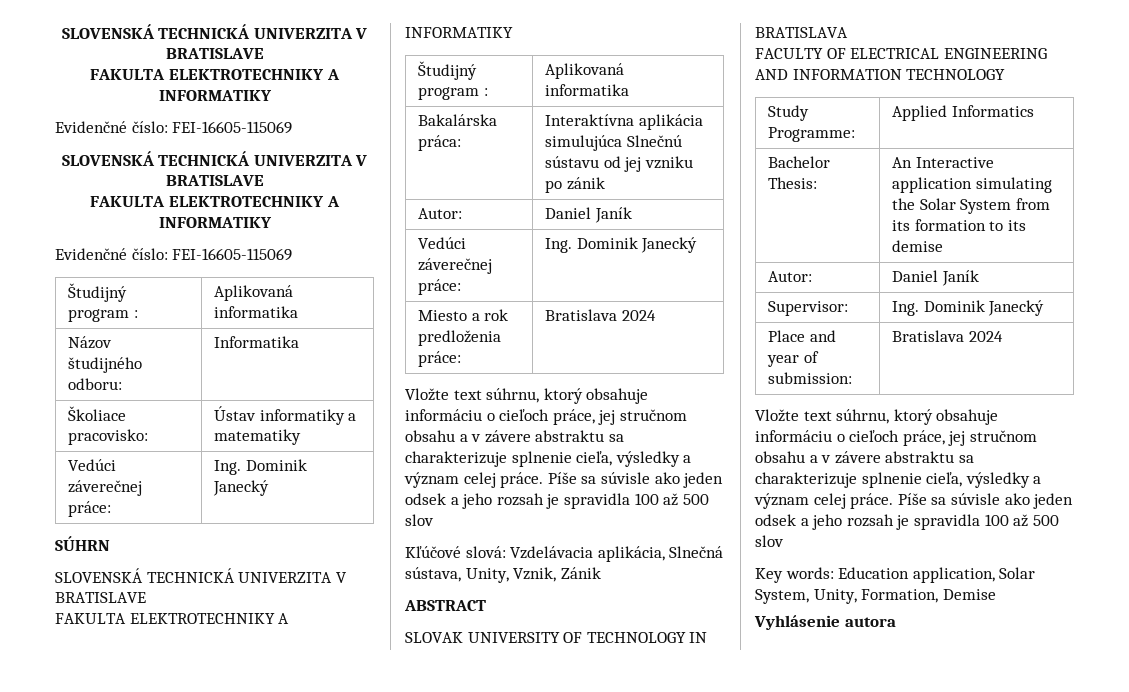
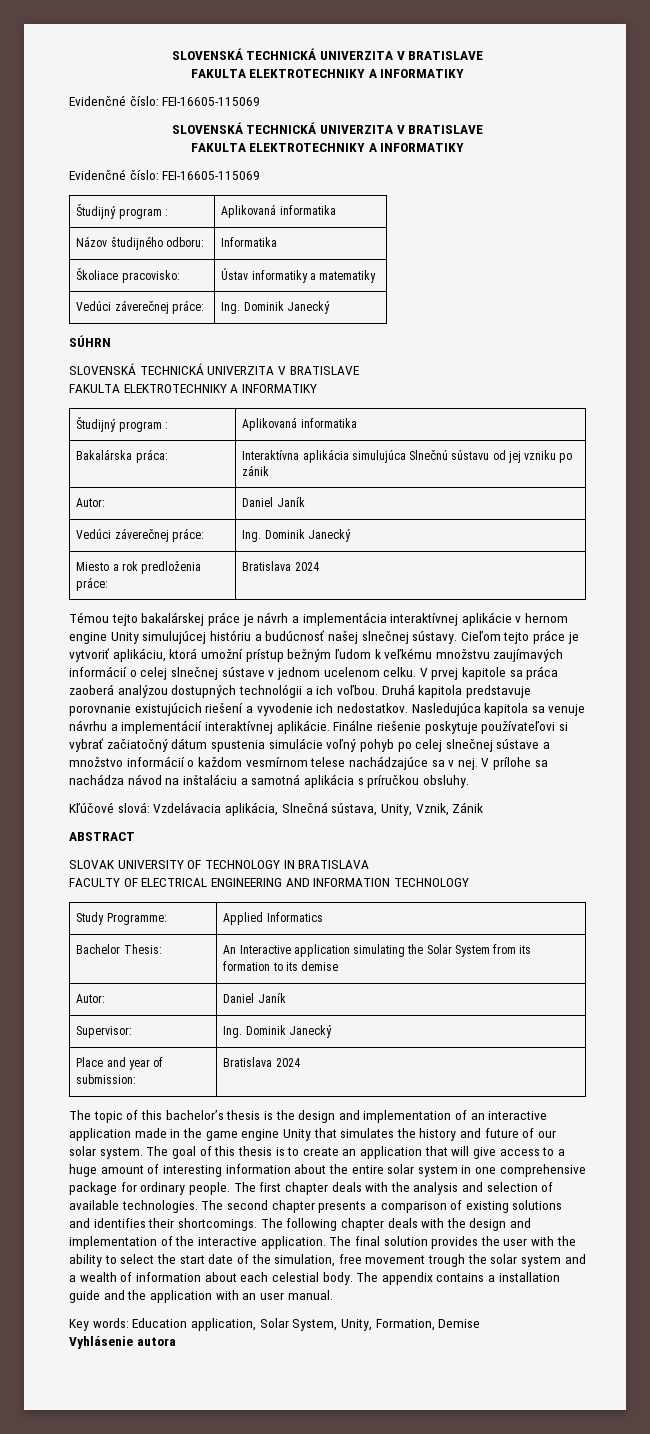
  Miesto a rok predloženia práce: | Bratislava 2024
- Vložte text súhrnu, ktorý obsahuje informáciu o cieľoch práce, jej stručnom obsahu a v závere abstraktu sa charakterizuje splnenie cieľa, výsledky a význam celej práce. Píše sa súvisle ako jeden odsek a jeho rozsah je spravidla 100 až 500 slov
+ Témou tejto bakalárskej práce je návrh a implementácia interaktívnej aplikácie v hernom engine Unity simulujúcej históriu a budúcnosť našej slnečnej sústavy. Cieľom tejto práce je vytvoriť aplikáciu, ktorá umožní prístup bežným ľudom k veľkému množstvu zaujímavých informácií o celej slnečnej sústave v jednom ucelenom celku. V prvej kapitole sa práca zaoberá analýzou dostupných technológii a ich voľbou. Druhá kapitola predstavuje porovnanie existujúcich riešení a vyvodenie ich nedostatkov. Nasledujúca kapitola sa venuje návrhu a implementácií interaktívnej aplikácie. Finálne riešenie poskytuje používateľovi si vybrať začiatočný dátum spustenia simulácie voľný pohyb po celej slnečnej sústave a množstvo informácií o každom vesmírnom telese nachádzajúce sa v nej. V prílohe sa nachádza návod na inštaláciu a samotná aplikácia s príručkou obsluhy.
  Place and year of submission: | Bratislava 2024
- Vložte text súhrnu, ktorý obsahuje informáciu o cieľoch práce, jej stručnom obsahu a v závere abstraktu sa charakterizuje splnenie cieľa, výsledky a význam celej práce. Píše sa súvisle ako jeden odsek a jeho rozsah je spravidla 100 až 500 slov
+ The topic of this bachelor’s thesis is the design and implementation of an interactive application made in the game engine Unity that simulates the history and future of our solar system. The goal of this thesis is to create an application that will give access to a huge amount of interesting information about the entire solar system in one comprehensive package for ordinary people. The first chapter deals with the analysis and selection of available technologies. The second chapter presents a comparison of existing solutions and identifies their shortcomings. The following chapter deals with the design and implementation of the interactive application. The final solution provides the user with the ability to select the start date of the simulation, free movement trough the solar system and a wealth of information about each celestial body. The appendix contains a installation guide and the application with an user manual.

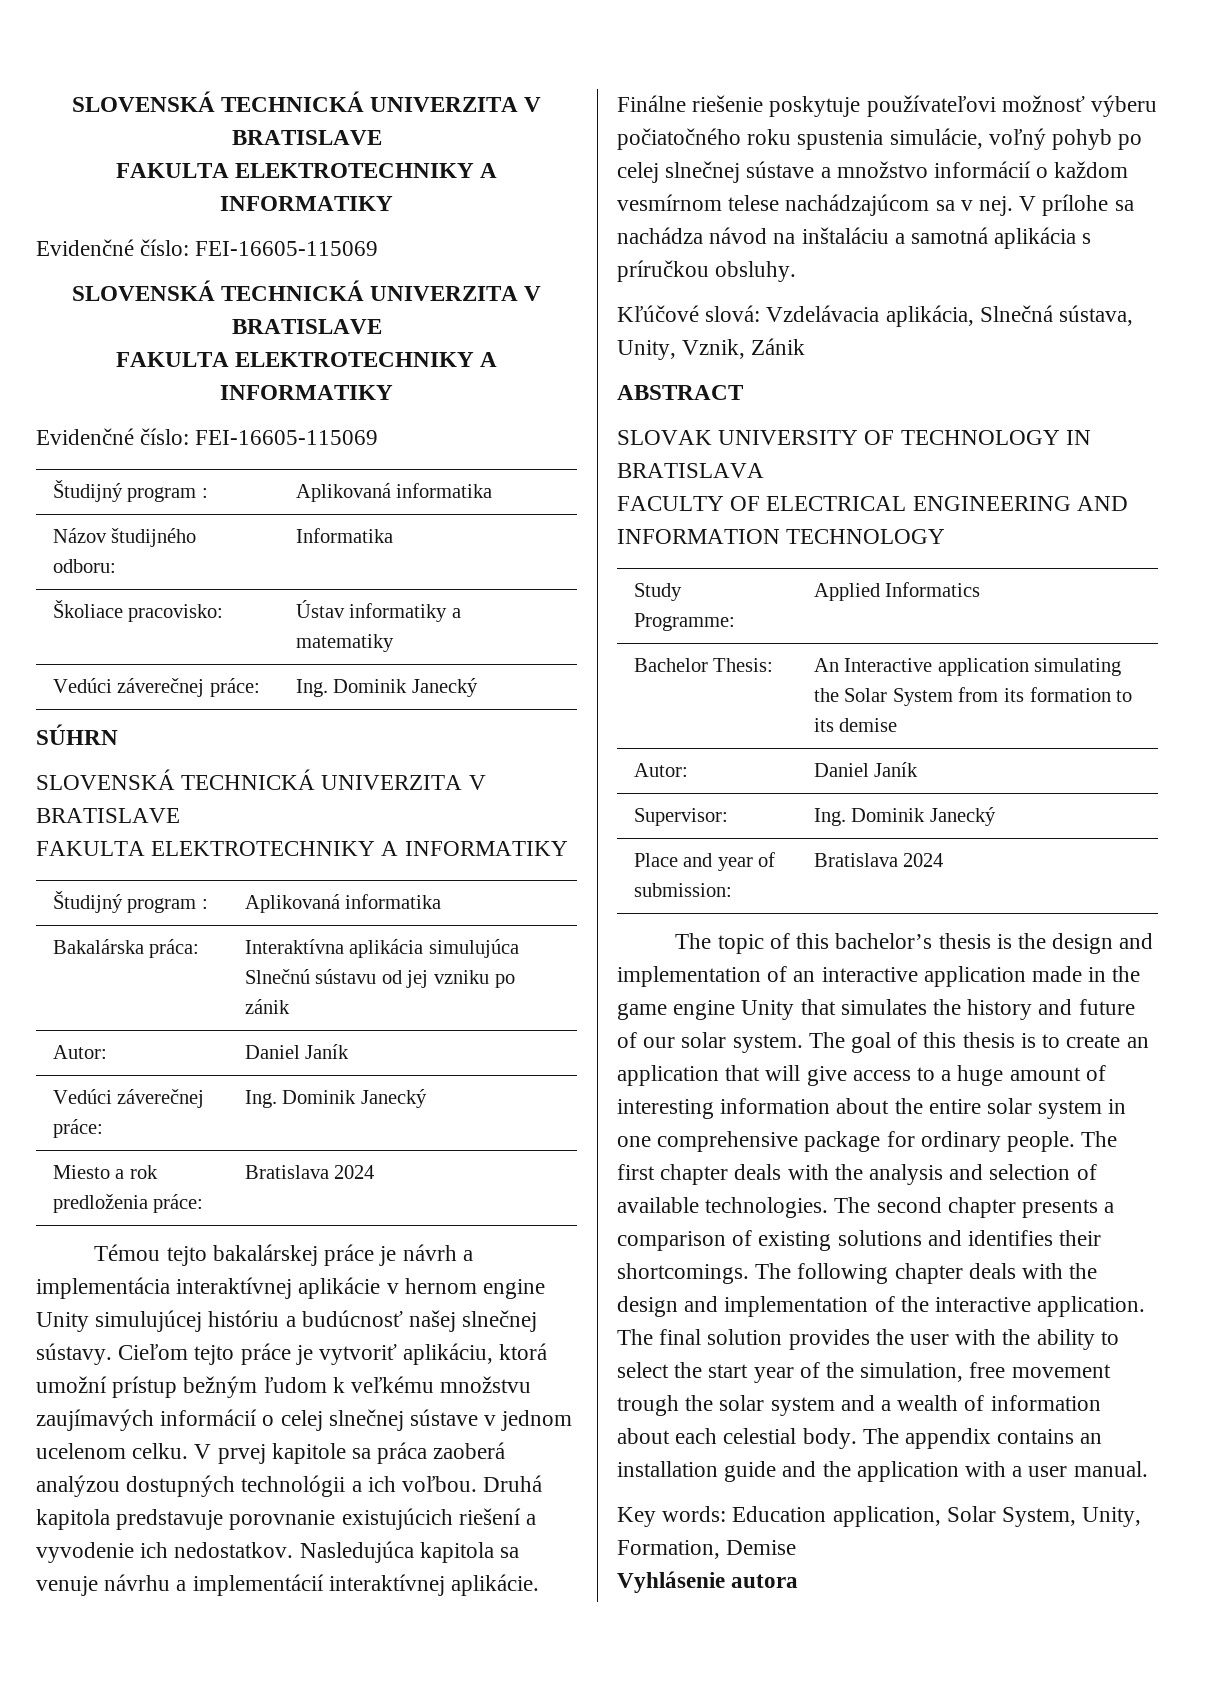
- Finálne riešenie poskytuje používateľovi si vybrať začiatočný dátum spustenia simulácie voľný pohyb po celej slnečnej sústave a množstvo informácií o každom vesmírnom telese nachádzajúce sa v nej.
+ Finálne riešenie poskytuje používateľovi možnosť výberu počiatočného roku spustenia simulácie, voľný pohyb po celej slnečnej sústave a množstvo informácií o každom vesmírnom telese nachádzajúcom sa v nej.
- The final solution provides the user with the ability to select the start date of the simulation, free movement trough the solar system and a wealth of information about each celestial body.
+ The final solution provides the user with the ability to select the start year of the simulation, free movement trough the solar system and a wealth of information about each celestial body.
- The appendix contains a installation guide and the application with an user manual.
+ The appendix contains an installation guide and the application with a user manual.

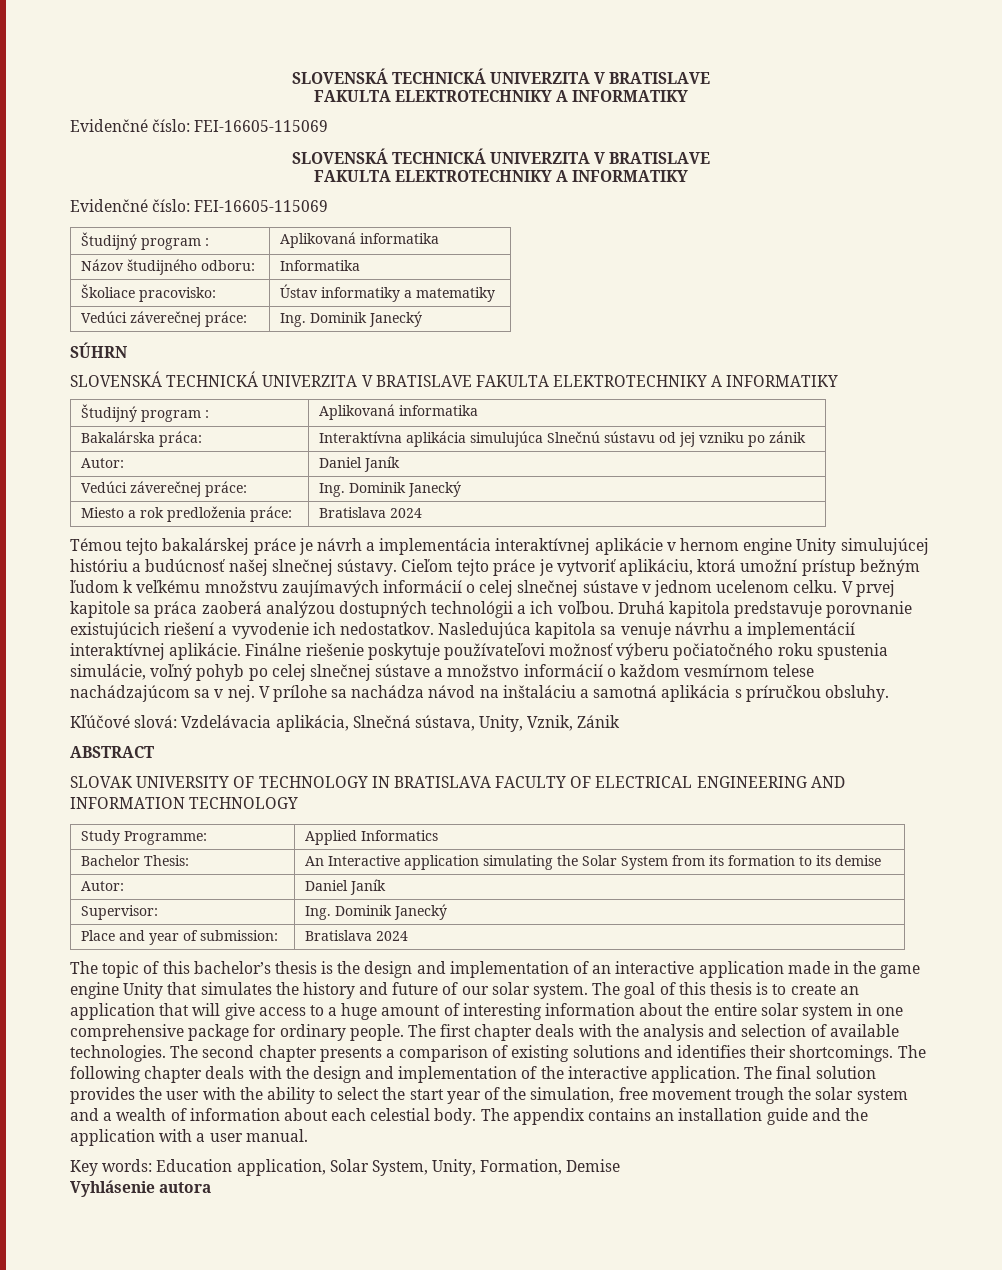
  SÚHRN
- SLOVENSKÁ TECHNICKÁ UNIVERZITA V BRATISLAVE
- FAKULTA ELEKTROTECHNIKY A INFORMATIKY
+ SLOVENSKÁ TECHNICKÁ UNIVERZITA V BRATISLAVE FAKULTA ELEKTROTECHNIKY A INFORMATIKY
- SLOVAK UNIVERSITY OF TECHNOLOGY IN BRATISLAVA
- FACULTY OF ELECTRICAL ENGINEERING AND INFORMATION TECHNOLOGY
+ SLOVAK UNIVERSITY OF TECHNOLOGY IN BRATISLAVA FACULTY OF ELECTRICAL ENGINEERING AND INFORMATION TECHNOLOGY

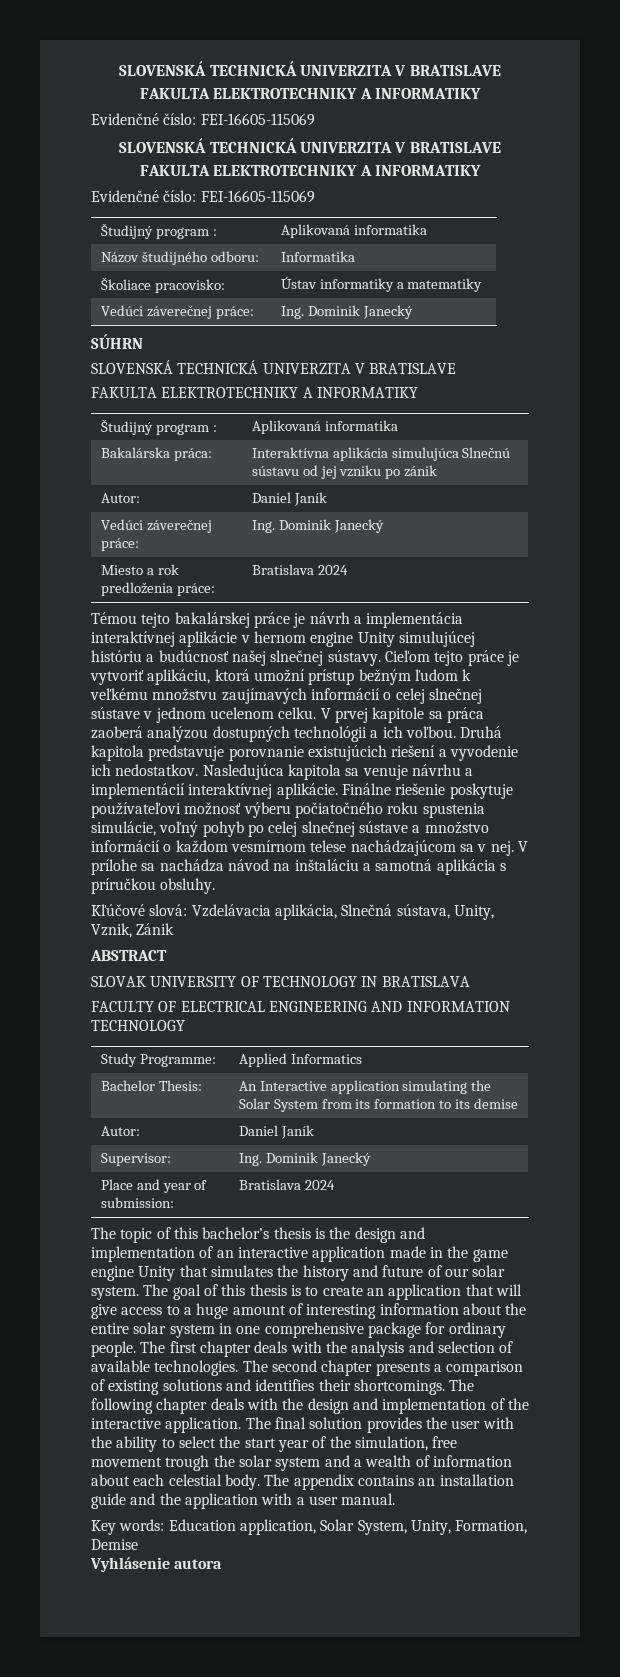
  SÚHRN
- SLOVENSKÁ TECHNICKÁ UNIVERZITA V BRATISLAVE FAKULTA ELEKTROTECHNIKY A INFORMATIKY
+ SLOVENSKÁ TECHNICKÁ UNIVERZITA V BRATISLAVE
+ FAKULTA ELEKTROTECHNIKY A INFORMATIKY
- SLOVAK UNIVERSITY OF TECHNOLOGY IN BRATISLAVA FACULTY OF ELECTRICAL ENGINEERING AND INFORMATION TECHNOLOGY
+ SLOVAK UNIVERSITY OF TECHNOLOGY IN BRATISLAVA
+ FACULTY OF ELECTRICAL ENGINEERING AND INFORMATION TECHNOLOGY

